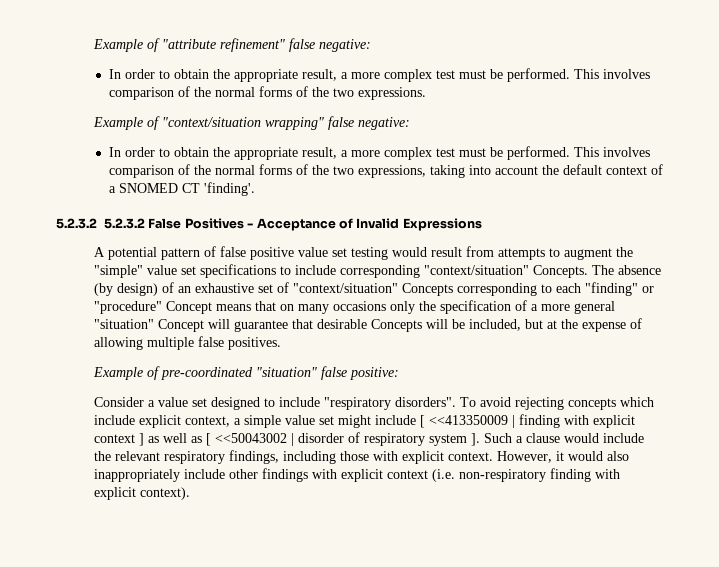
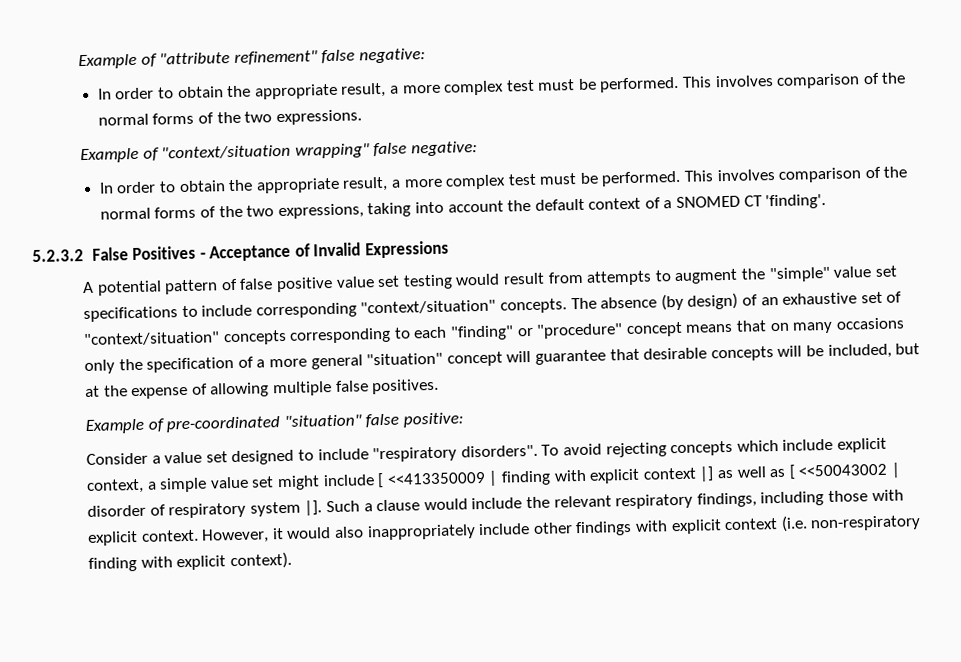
- 5.2.3.2 5.2.3.2 False Positives - Acceptance of Invalid Expressions
+ 5.2.3.2 False Positives - Acceptance of Invalid Expressions
- A potential pattern of false positive value set testing would result from attempts to augment the "simple" value set specifications to include corresponding "context/situation" Concepts.
+ A potential pattern of false positive value set testing would result from attempts to augment the "simple" value set specifications to include corresponding "context/situation" concepts.
- The absence (by design) of an exhaustive set of "context/situation" Concepts corresponding to each "finding" or "procedure" Concept means that on many occasions only the specification of a more general "situation" Concept will guarantee that desirable Concepts will be included, but at the expense of allowing multiple false positives.
+ The absence (by design) of an exhaustive set of "context/situation" concepts corresponding to each "finding" or "procedure" concept means that on many occasions only the specification of a more general "situation" concept will guarantee that desirable concepts will be included, but at the expense of allowing multiple false positives.
- To avoid rejecting concepts which include explicit context, a simple value set might include [ <<413350009 | finding with explicit context ] as well as [ <<50043002 | disorder of respiratory system ].
+ To avoid rejecting concepts which include explicit context, a simple value set might include [ <<413350009 | finding with explicit context |] as well as [ <<50043002 | disorder of respiratory system |].

